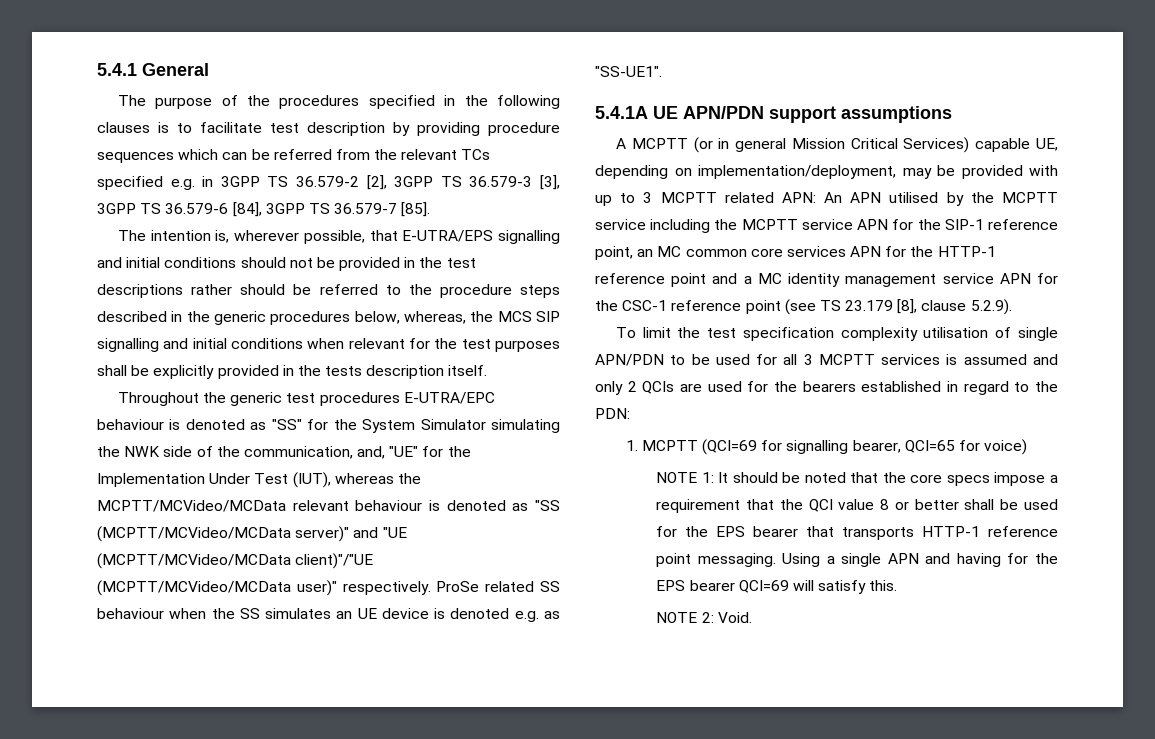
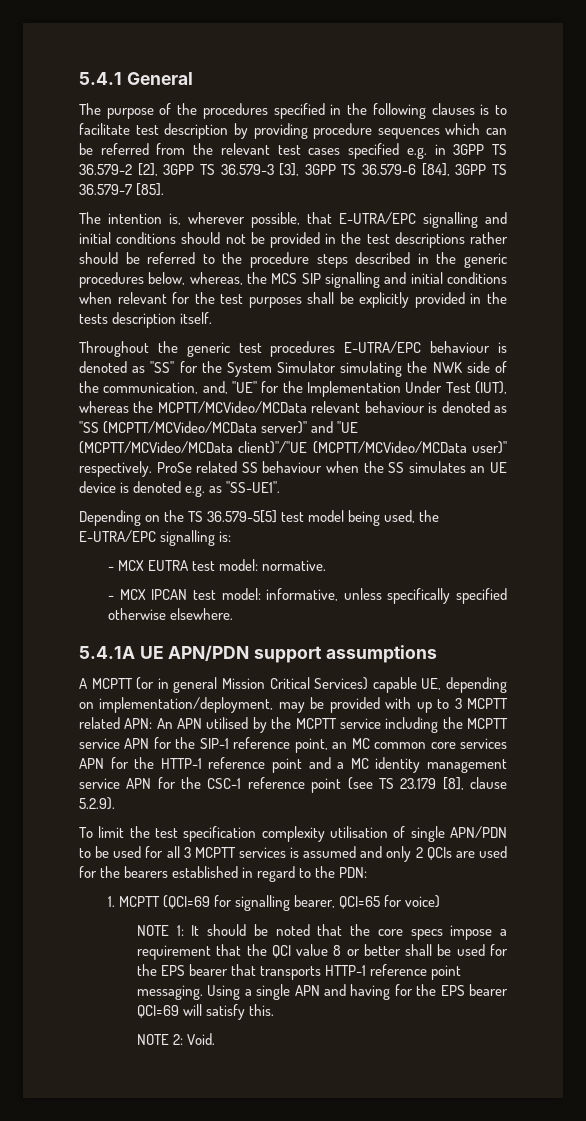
- The purpose of the procedures specified in the following clauses is to facilitate test description by providing procedure sequences which can be referred from the relevant TCs specified e.g. in 3GPP TS 36.579-2 [2], 3GPP TS 36.579-3 [3], 3GPP TS 36.579-6 [84], 3GPP TS 36.579-7 [85].
+ The purpose of the procedures specified in the following clauses is to facilitate test description by providing procedure sequences which can be referred from the relevant test cases specified e.g. in 3GPP TS 36.579-2 [2], 3GPP TS 36.579-3 [3], 3GPP TS 36.579-6 [84], 3GPP TS 36.579-7 [85].
- The intention is, wherever possible, that E-UTRA/EPS signalling and initial conditions should not be provided in the test descriptions rather should be referred to the procedure steps described in the generic procedures below, whereas, the MCS SIP signalling and initial conditions when relevant for the test purposes shall be explicitly provided in the tests description itself.
+ The intention is, wherever possible, that E-UTRA/EPC signalling and initial conditions should not be provided in the test descriptions rather should be referred to the procedure steps described in the generic procedures below, whereas, the MCS SIP signalling and initial conditions when relevant for the test purposes shall be explicitly provided in the tests description itself.
+ Depending on the TS 36.579-5[5] test model being used, the E-UTRA/EPC signalling is:
+ - MCX EUTRA test model: normative.
+ - MCX IPCAN test model: informative, unless specifically specified otherwise elsewhere.

